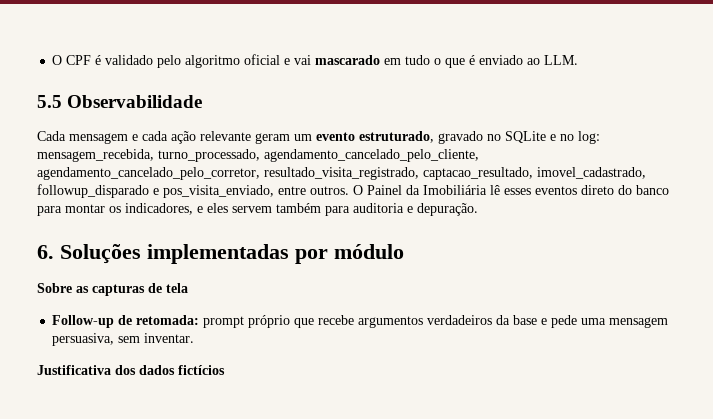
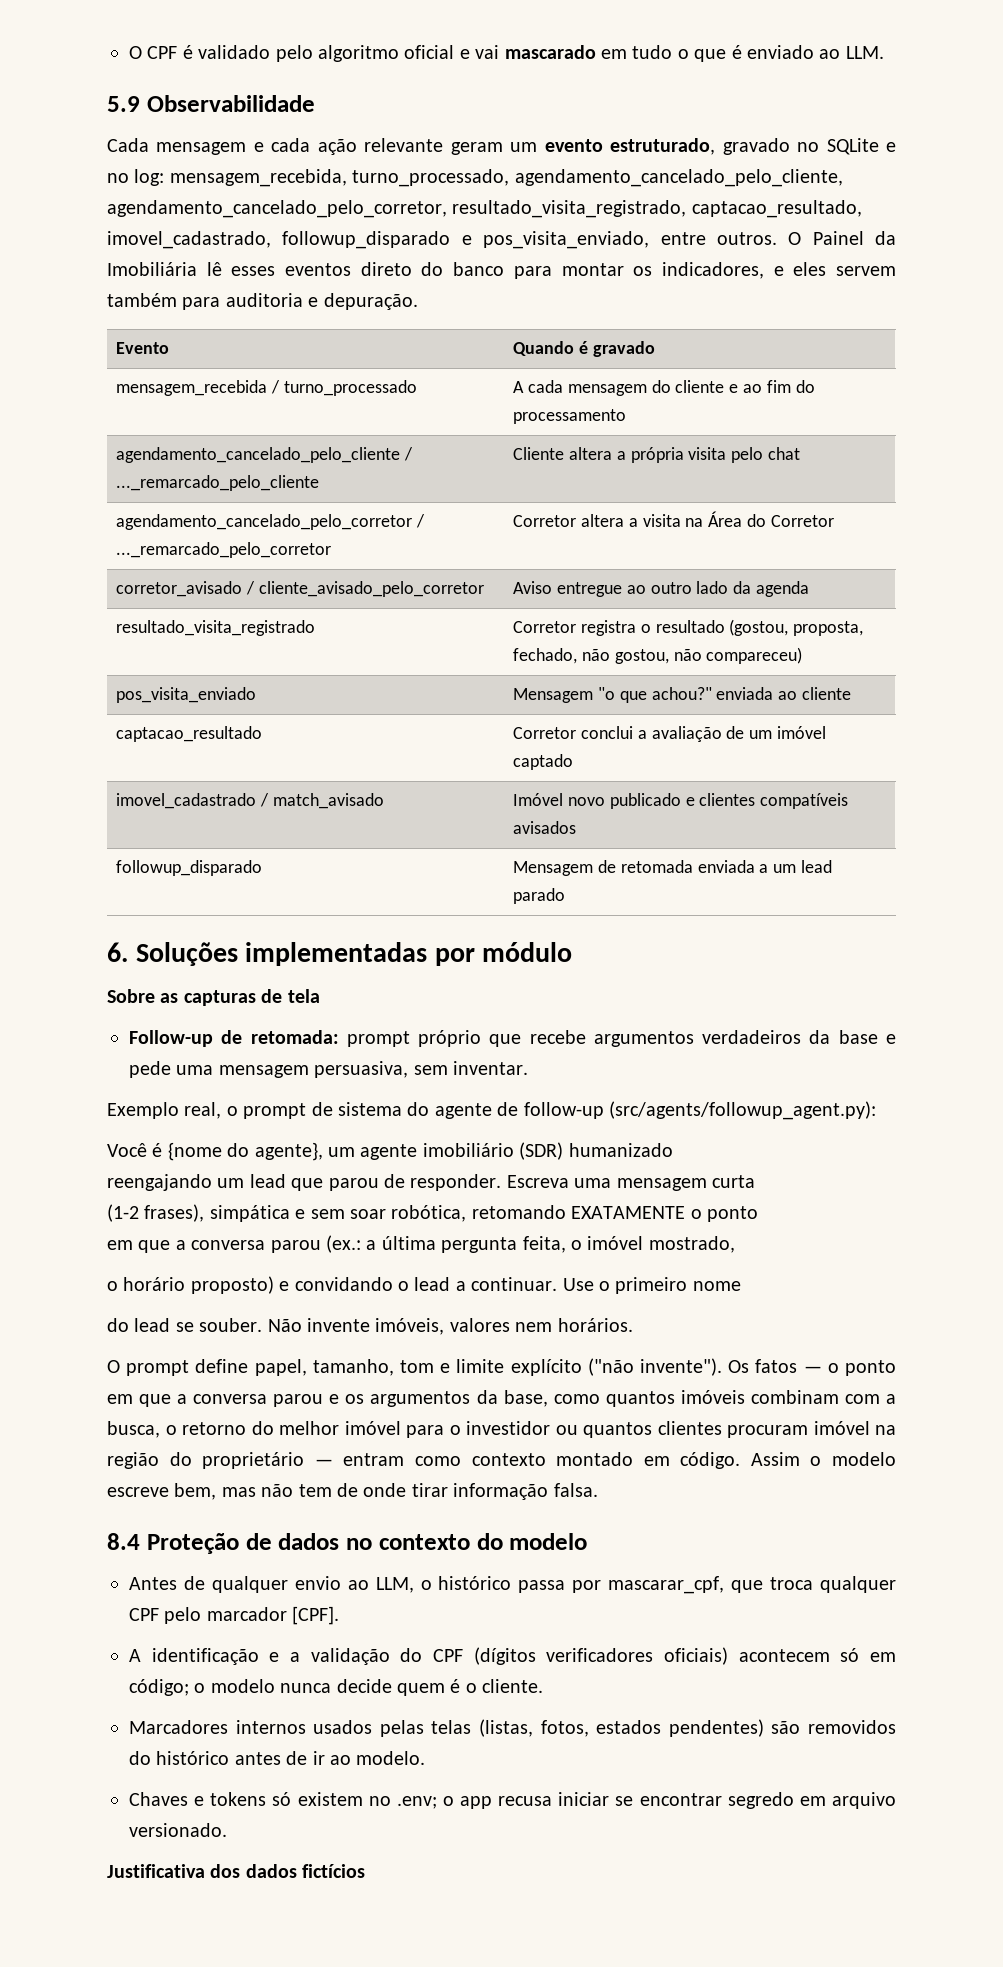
- 5.5 Observabilidade
+ 5.9 Observabilidade
+ Evento | Quando é gravado
+ mensagem_recebida / turno_processado | A cada mensagem do cliente e ao fim do processamento
+ agendamento_cancelado_pelo_cliente / ..._remarcado_pelo_cliente | Cliente altera a própria visita pelo chat
+ agendamento_cancelado_pelo_corretor / ..._remarcado_pelo_corretor | Corretor altera a visita na Área do Corretor
+ corretor_avisado / cliente_avisado_pelo_corretor | Aviso entregue ao outro lado da agenda
+ resultado_visita_registrado | Corretor registra o resultado (gostou, proposta, fechado, não gostou, não compareceu)
+ pos_visita_enviado | Mensagem "o que achou?" enviada ao cliente
+ captacao_resultado | Corretor conclui a avaliação de um imóvel captado
+ imovel_cadastrado / match_avisado | Imóvel novo publicado e clientes compatíveis avisados
+ followup_disparado | Mensagem de retomada enviada a um lead parado
+ Exemplo real, o prompt de sistema do agente de follow-up (src/agents/followup_agent.py):
+ Você é {nome do agente}, um agente imobiliário (SDR) humanizado
+ reengajando um lead que parou de responder. Escreva uma mensagem curta
+ (1-2 frases), simpática e sem soar robótica, retomando EXATAMENTE o ponto
+ em que a conversa parou (ex.: a última pergunta feita, o imóvel mostrado,
+ o horário proposto) e convidando o lead a continuar. Use o primeiro nome
+ do lead se souber. Não invente imóveis, valores nem horários.
+ O prompt define papel, tamanho, tom e limite explícito ("não invente"). Os fatos — o ponto em que a conversa parou e os argumentos da base, como quantos imóveis combinam com a busca, o retorno do melhor imóvel para o investidor ou quantos clientes procuram imóvel na região do proprietário — entram como contexto montado em código. Assim o modelo escreve bem, mas não tem de onde tirar informação falsa.
+ 8.4 Proteção de dados no contexto do modelo
+ Antes de qualquer envio ao LLM, o histórico passa por mascarar_cpf, que troca qualquer CPF pelo marcador [CPF].
+ A identificação e a validação do CPF (dígitos verificadores oficiais) acontecem só em código; o modelo nunca decide quem é o cliente.
+ Marcadores internos usados pelas telas (listas, fotos, estados pendentes) são removidos do histórico antes de ir ao modelo.
+ Chaves e tokens só existem no .env; o app recusa iniciar se encontrar segredo em arquivo versionado.

